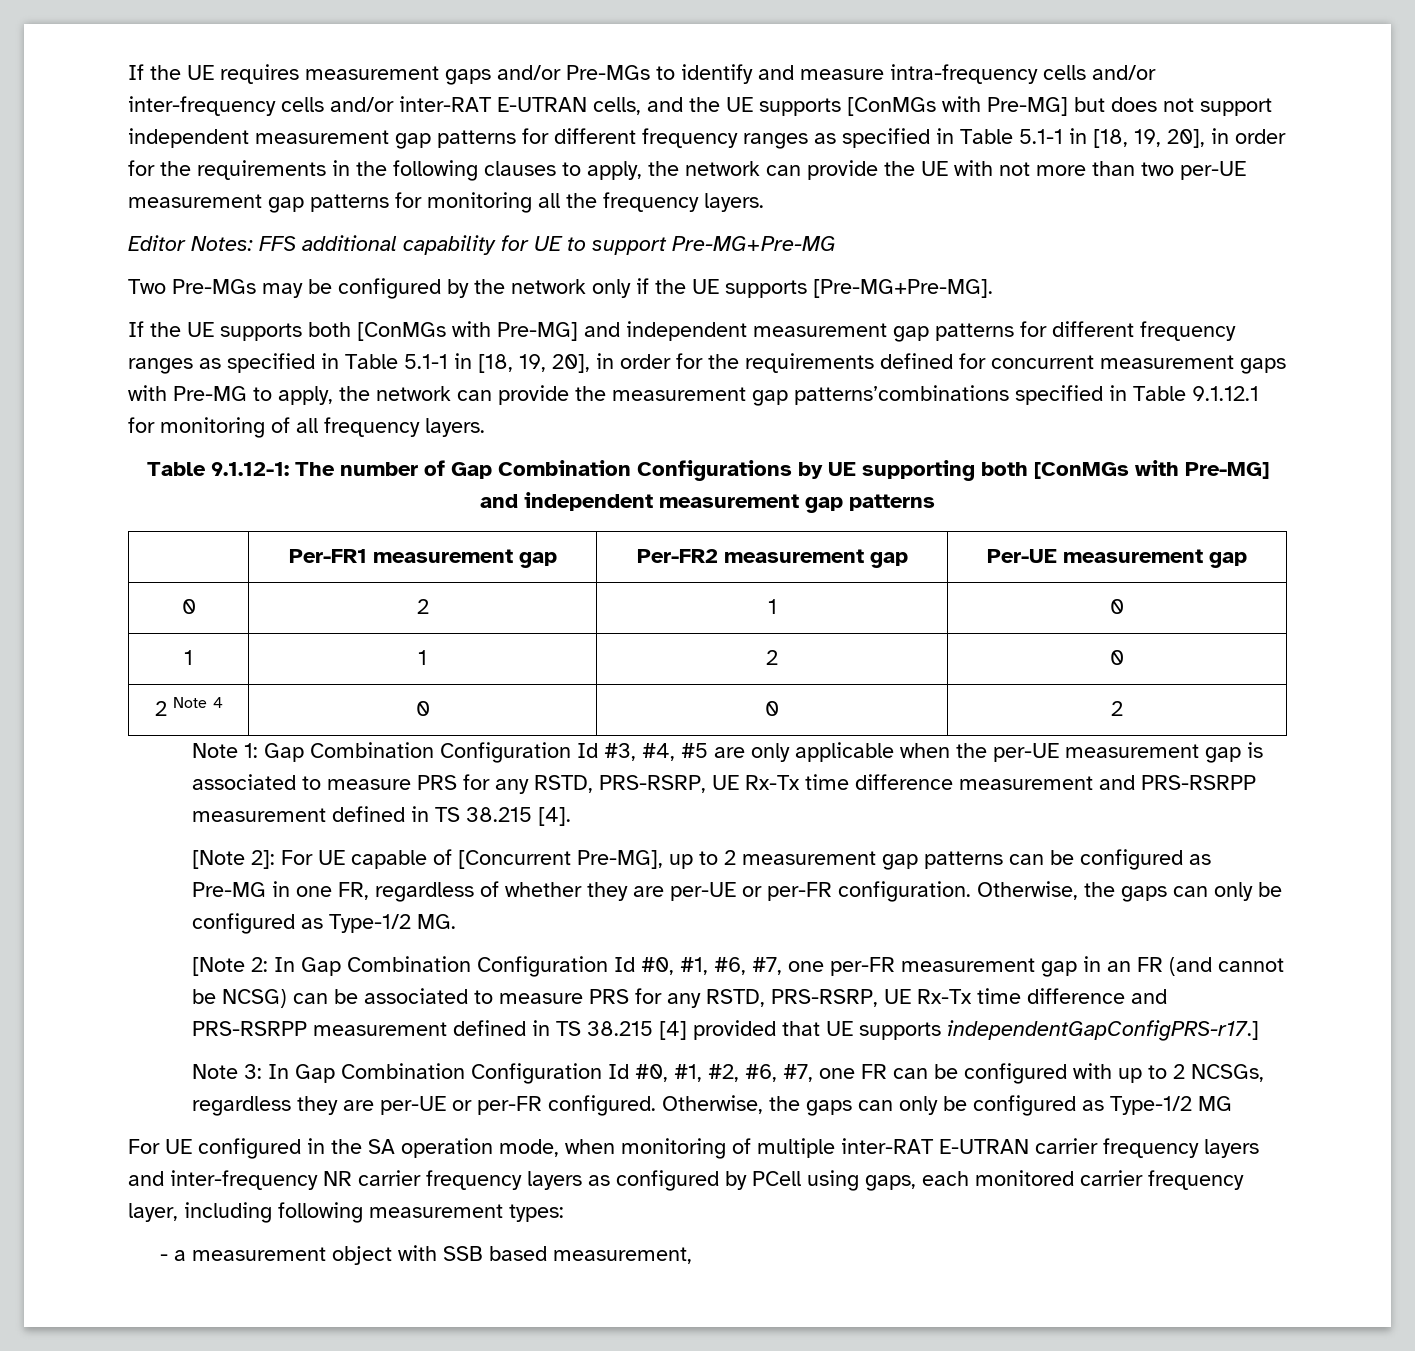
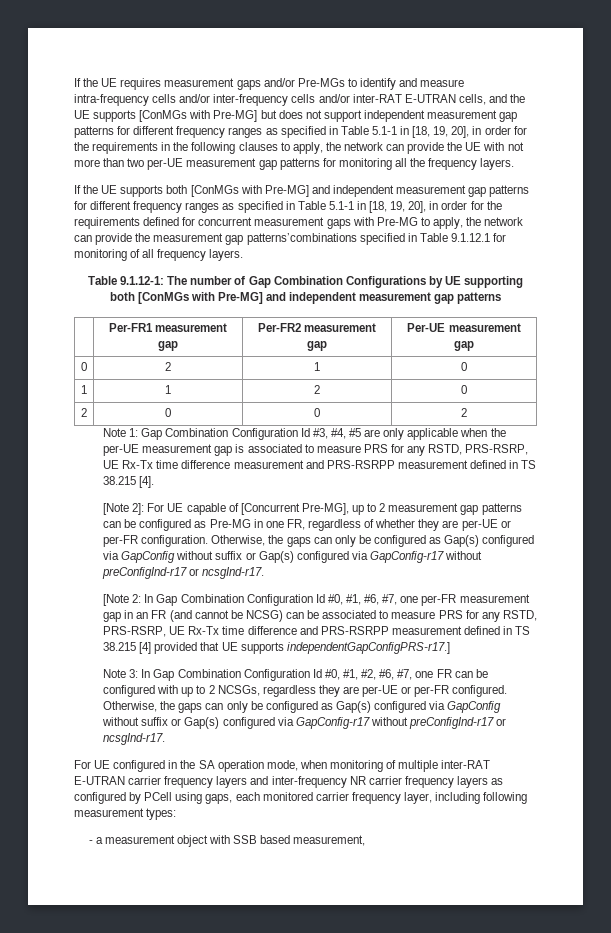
- Editor Notes: FFS additional capability for UE to support Pre-MG+Pre-MG
- Two Pre-MGs may be configured by the network only if the UE supports [Pre-MG+Pre-MG].
- 2 Note 4 | 0 | 0 | 2
+ 2 | 0 | 0 | 2
- [Note 2]: For UE capable of [Concurrent Pre-MG], up to 2 measurement gap patterns can be configured as Pre-MG in one FR, regardless of whether they are per-UE or per-FR configuration. Otherwise, the gaps can only be configured as Type-1/2 MG.
+ [Note 2]: For UE capable of [Concurrent Pre-MG], up to 2 measurement gap patterns can be configured as Pre-MG in one FR, regardless of whether they are per-UE or per-FR configuration. Otherwise, the gaps can only be configured as Gap(s) configured via GapConfig without suffix or Gap(s) configured via GapConfig-r17 without preConfigInd-r17 or ncsgInd-r17.
- Note 3: In Gap Combination Configuration Id #0, #1, #2, #6, #7, one FR can be configured with up to 2 NCSGs, regardless they are per-UE or per-FR configured. Otherwise, the gaps can only be configured as Type-1/2 MG
+ Note 3: In Gap Combination Configuration Id #0, #1, #2, #6, #7, one FR can be configured with up to 2 NCSGs, regardless they are per-UE or per-FR configured. Otherwise, the gaps can only be configured as Gap(s) configured via GapConfig without suffix or Gap(s) configured via GapConfig-r17 without preConfigInd-r17 or ncsgInd-r17.

